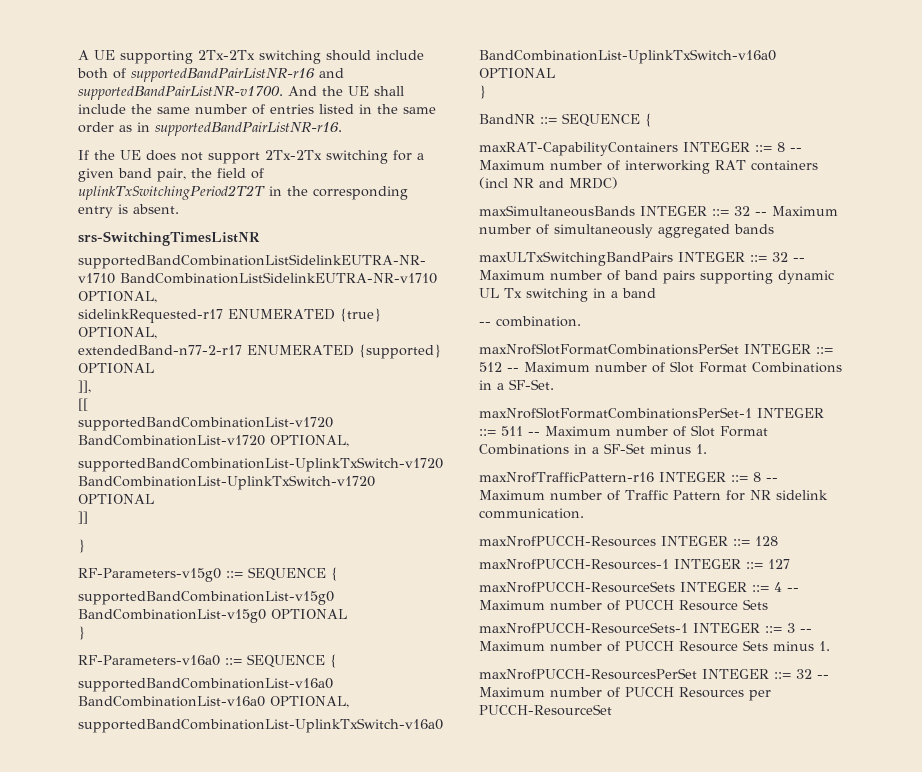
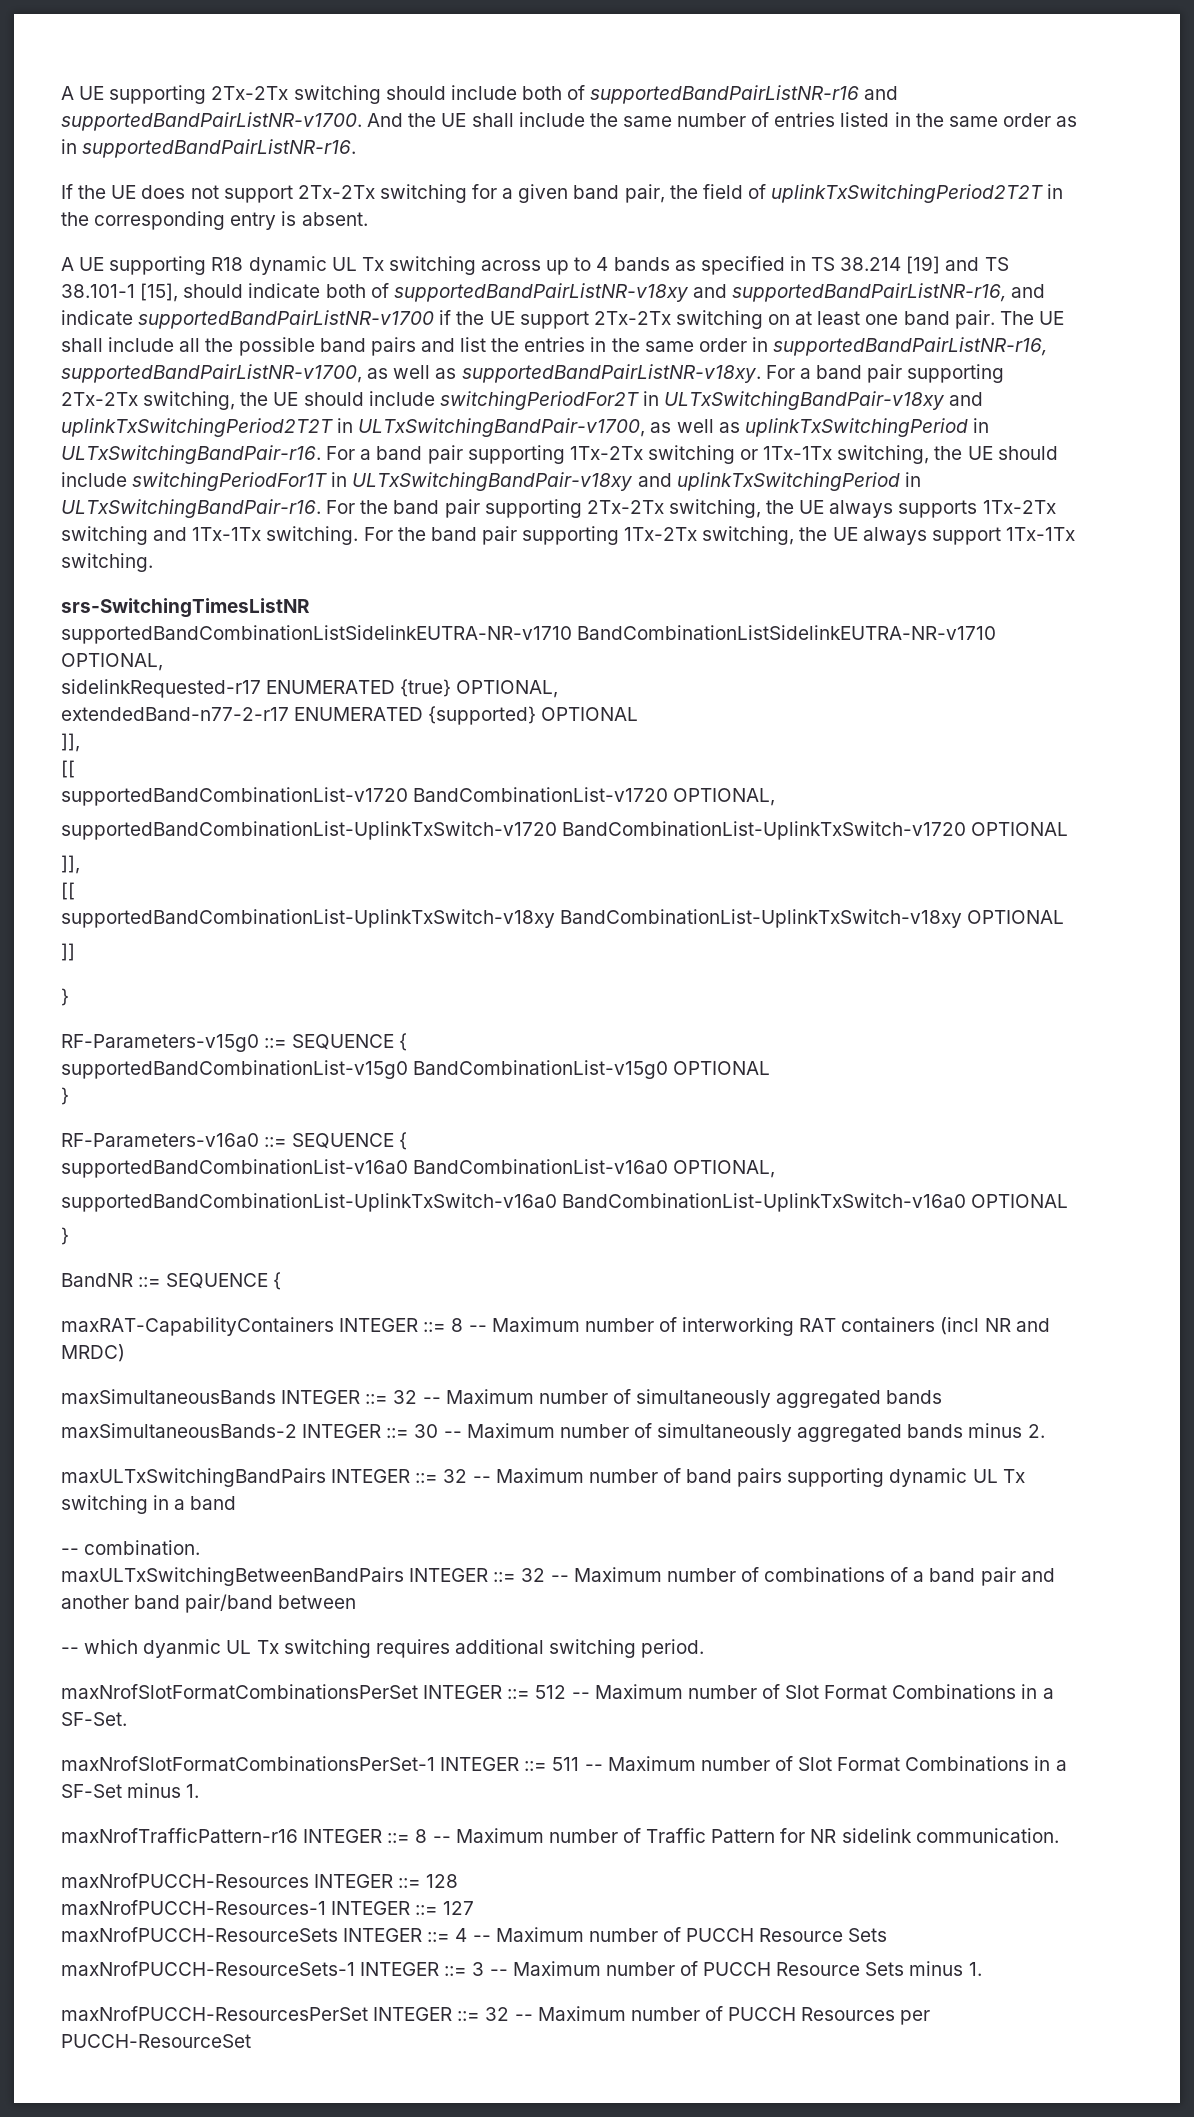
+ A UE supporting R18 dynamic UL Tx switching across up to 4 bands as specified in TS 38.214 [19] and TS 38.101-1 [15], should indicate both of supportedBandPairListNR-v18xy and supportedBandPairListNR-r16, and indicate supportedBandPairListNR-v1700 if the UE support 2Tx-2Tx switching on at least one band pair. The UE shall include all the possible band pairs and list the entries in the same order in supportedBandPairListNR-r16, supportedBandPairListNR-v1700, as well as supportedBandPairListNR-v18xy. For a band pair supporting 2Tx-2Tx switching, the UE should include switchingPeriodFor2T in ULTxSwitchingBandPair-v18xy and uplinkTxSwitchingPeriod2T2T in ULTxSwitchingBandPair-v1700, as well as uplinkTxSwitchingPeriod in ULTxSwitchingBandPair-r16. For a band pair supporting 1Tx-2Tx switching or 1Tx-1Tx switching, the UE should include switchingPeriodFor1T in ULTxSwitchingBandPair-v18xy and uplinkTxSwitchingPeriod in ULTxSwitchingBandPair-r16. For the band pair supporting 2Tx-2Tx switching, the UE always supports 1Tx-2Tx switching and 1Tx-1Tx switching. For the band pair supporting 1Tx-2Tx switching, the UE always support 1Tx-1Tx switching.
  supportedBandCombinationList-UplinkTxSwitch-v1720 BandCombinationList-UplinkTxSwitch-v1720 OPTIONAL
+ ]],
+ [[
+ supportedBandCombinationList-UplinkTxSwitch-v18xy BandCombinationList-UplinkTxSwitch-v18xy OPTIONAL
+ maxSimultaneousBands-2 INTEGER ::= 30 -- Maximum number of simultaneously aggregated bands minus 2.
+ maxULTxSwitchingBetweenBandPairs INTEGER ::= 32 -- Maximum number of combinations of a band pair and another band pair/band between
+ -- which dyanmic UL Tx switching requires additional switching period.

